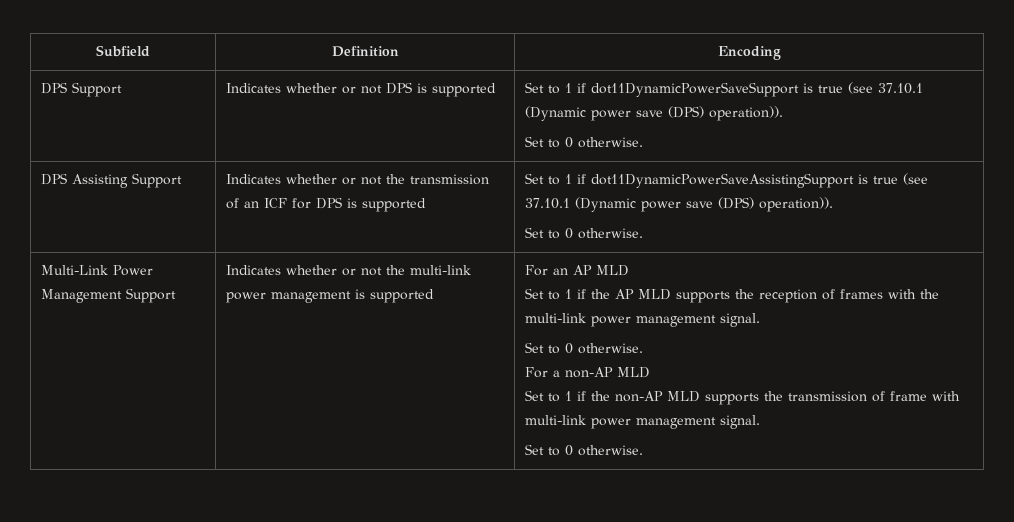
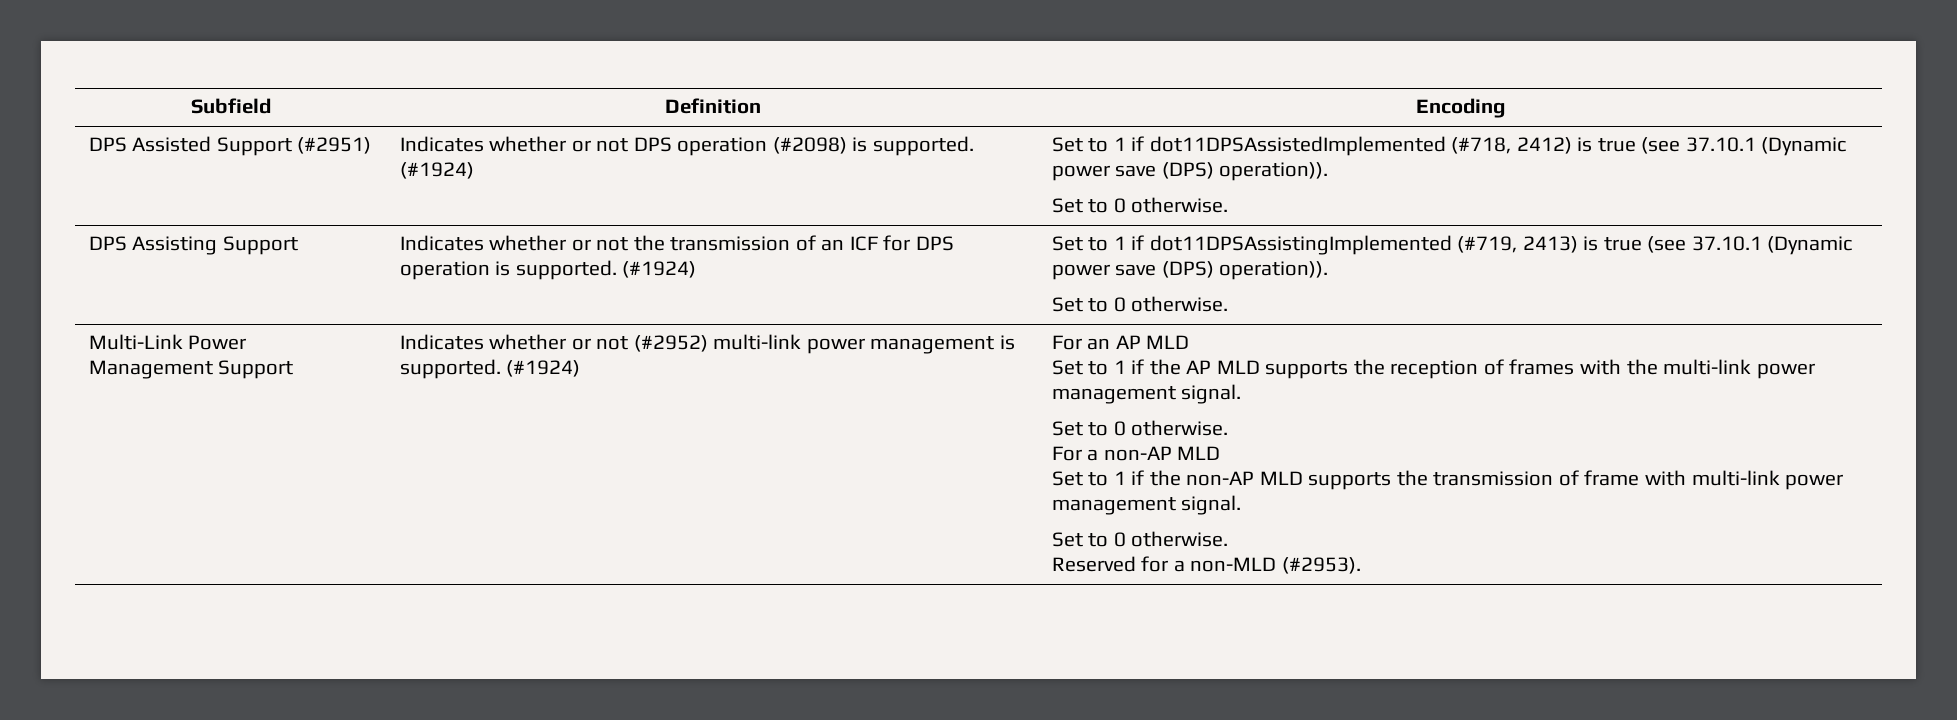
- DPS Support | Indicates whether or not DPS is supported | Set to 1 if dot11DynamicPowerSaveSupport is true (see 37.10.1 (Dynamic power save (DPS) operation)).
+ DPS Assisted Support (#2951) | Indicates whether or not DPS operation (#2098) is supported. (#1924) | Set to 1 if dot11DPSAssistedImplemented (#718, 2412) is true (see 37.10.1 (Dynamic power save (DPS) operation)).
- DPS Assisting Support | Indicates whether or not the transmission of an ICF for DPS is supported | Set to 1 if dot11DynamicPowerSaveAssistingSupport is true (see 37.10.1 (Dynamic power save (DPS) operation)).
+ DPS Assisting Support | Indicates whether or not the transmission of an ICF for DPS operation is supported. (#1924) | Set to 1 if dot11DPSAssistingImplemented (#719, 2413) is true (see 37.10.1 (Dynamic power save (DPS) operation)).
- Indicates whether or not the multi-link power management is supported
+ Indicates whether or not (#2952) multi-link power management is supported. (#1924)
+ Reserved for a non-MLD (#2953).

